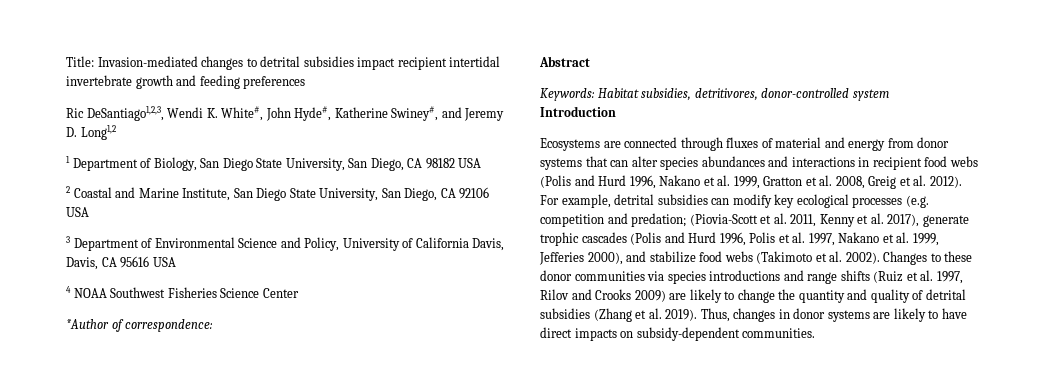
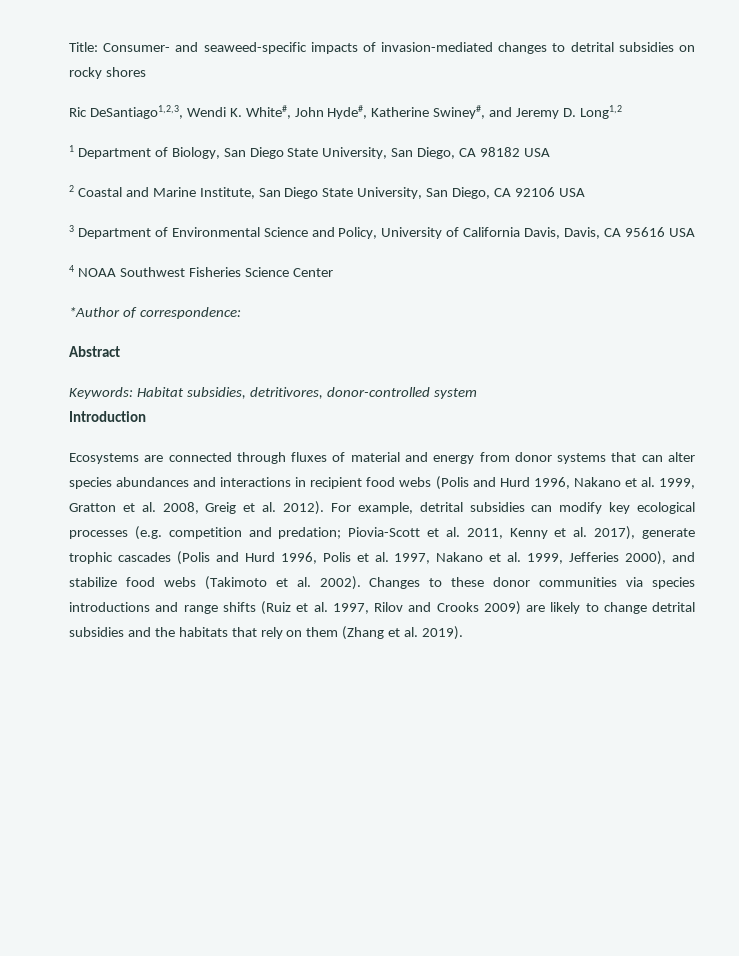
- Title: Invasion-mediated changes to detrital subsidies impact recipient intertidal invertebrate growth and feeding preferences
+ Title: Consumer- and seaweed-specific impacts of invasion-mediated changes to detrital subsidies on rocky shores
- For example, detrital subsidies can modify key ecological processes (e.g. competition and predation; (Piovia-Scott et al. 2011, Kenny et al. 2017), generate trophic cascades (Polis and Hurd 1996, Polis et al. 1997, Nakano et al. 1999, Jefferies 2000), and stabilize food webs (Takimoto et al. 2002).
+ For example, detrital subsidies can modify key ecological processes (e.g. competition and predation; Piovia-Scott et al. 2011, Kenny et al. 2017), generate trophic cascades (Polis and Hurd 1996, Polis et al. 1997, Nakano et al. 1999, Jefferies 2000), and stabilize food webs (Takimoto et al. 2002).
- Changes to these donor communities via species introductions and range shifts (Ruiz et al. 1997, Rilov and Crooks 2009) are likely to change the quantity and quality of detrital subsidies (Zhang et al. 2019). Thus, changes in donor systems are likely to have direct impacts on subsidy-dependent communities.
+ Changes to these donor communities via species introductions and range shifts (Ruiz et al. 1997, Rilov and Crooks 2009) are likely to change detrital subsidies and the habitats that rely on them (Zhang et al. 2019).

